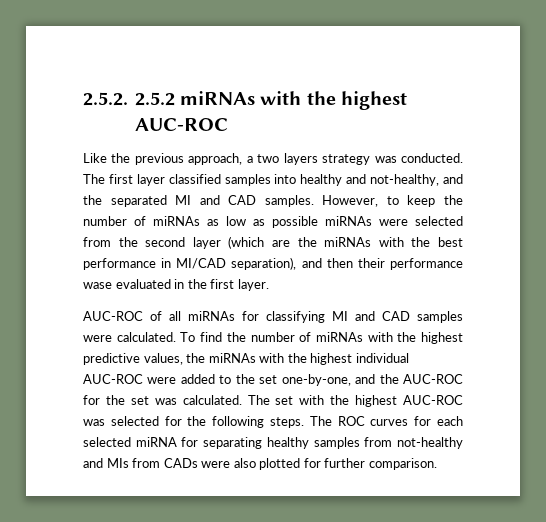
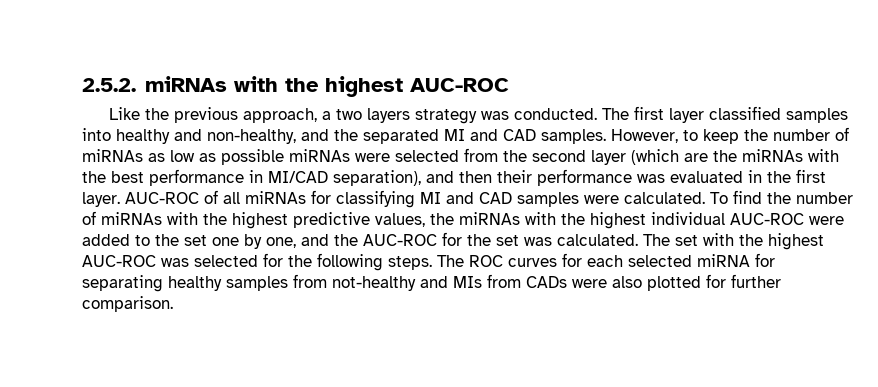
- 2.5.2. 2.5.2 miRNAs with the highest AUC-ROC
+ 2.5.2. miRNAs with the highest AUC-ROC
- The first layer classified samples into healthy and not-healthy, and the separated MI and CAD samples.
+ The first layer classified samples into healthy and non-healthy, and the separated MI and CAD samples.
- However, to keep the number of miRNAs as low as possible miRNAs were selected from the second layer (which are the miRNAs with the best performance in MI/CAD separation), and then their performance wase evaluated in the first layer.
- AUC-ROC of all miRNAs for classifying MI and CAD samples were calculated.
+ However, to keep the number of miRNAs as low as possible miRNAs were selected from the second layer (which are the miRNAs with the best performance in MI/CAD separation), and then their performance was evaluated in the first layer. AUC-ROC of all miRNAs for classifying MI and CAD samples were calculated.
- To find the number of miRNAs with the highest predictive values, the miRNAs with the highest individual AUC-ROC were added to the set one-by-one, and the AUC-ROC for the set was calculated.
+ To find the number of miRNAs with the highest predictive values, the miRNAs with the highest individual AUC-ROC were added to the set one by one, and the AUC-ROC for the set was calculated.

